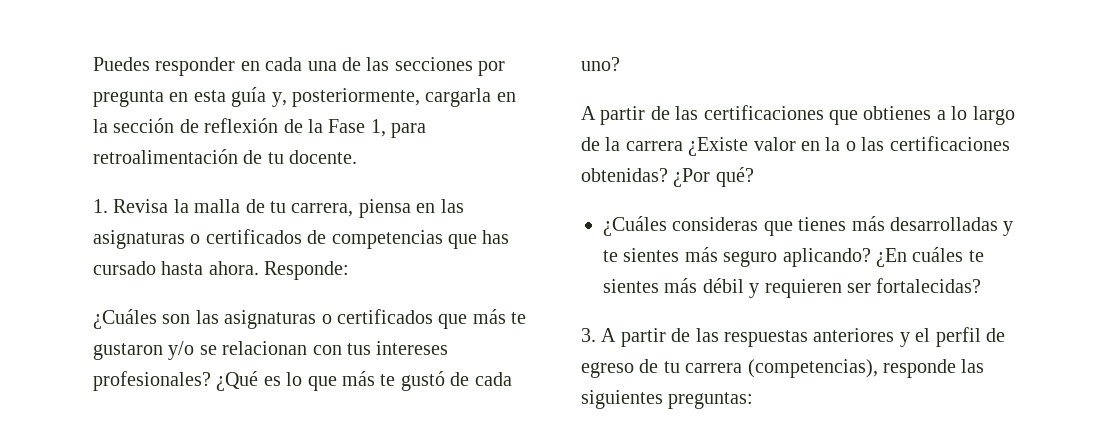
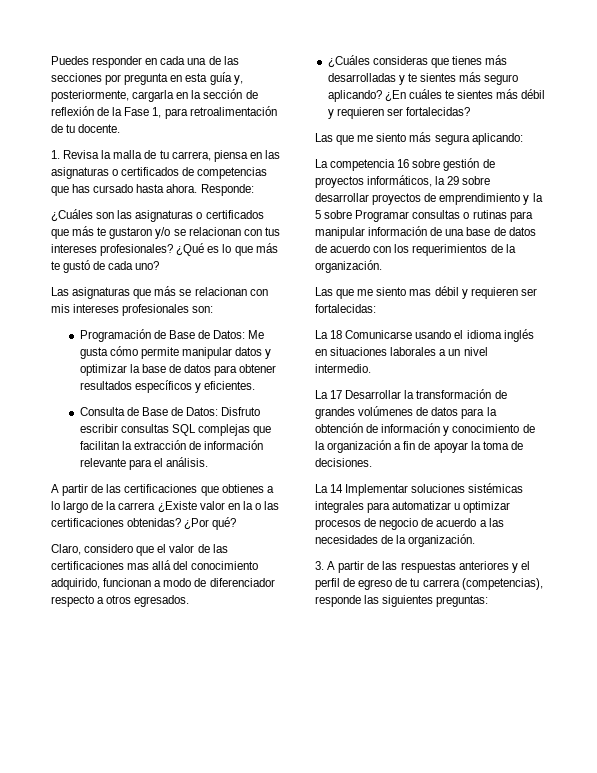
+ Las asignaturas que más se relacionan con mis intereses profesionales son:
+ Programación de Base de Datos: Me gusta cómo permite manipular datos y optimizar la base de datos para obtener resultados específicos y eficientes.
+ Consulta de Base de Datos: Disfruto escribir consultas SQL complejas que facilitan la extracción de información relevante para el análisis.
+ Claro, considero que el valor de las certificaciones mas allá del conocimiento adquirido, funcionan a modo de diferenciador respecto a otros egresados.
+ Las que me siento más segura aplicando:
+ La competencia 16 sobre gestión de proyectos informáticos, la 29 sobre desarrollar proyectos de emprendimiento y la 5 sobre Programar consultas o rutinas para manipular información de una base de datos de acuerdo con los requerimientos de la organización.
+ Las que me siento mas débil y requieren ser fortalecidas:
+ La 18 Comunicarse usando el idioma inglés en situaciones laborales a un nivel intermedio.
+ La 17 Desarrollar la transformación de grandes volúmenes de datos para la obtención de información y conocimiento de la organización a fin de apoyar la toma de decisiones.
+ La 14 Implementar soluciones sistémicas integrales para automatizar u optimizar procesos de negocio de acuerdo a las necesidades de la organización.

